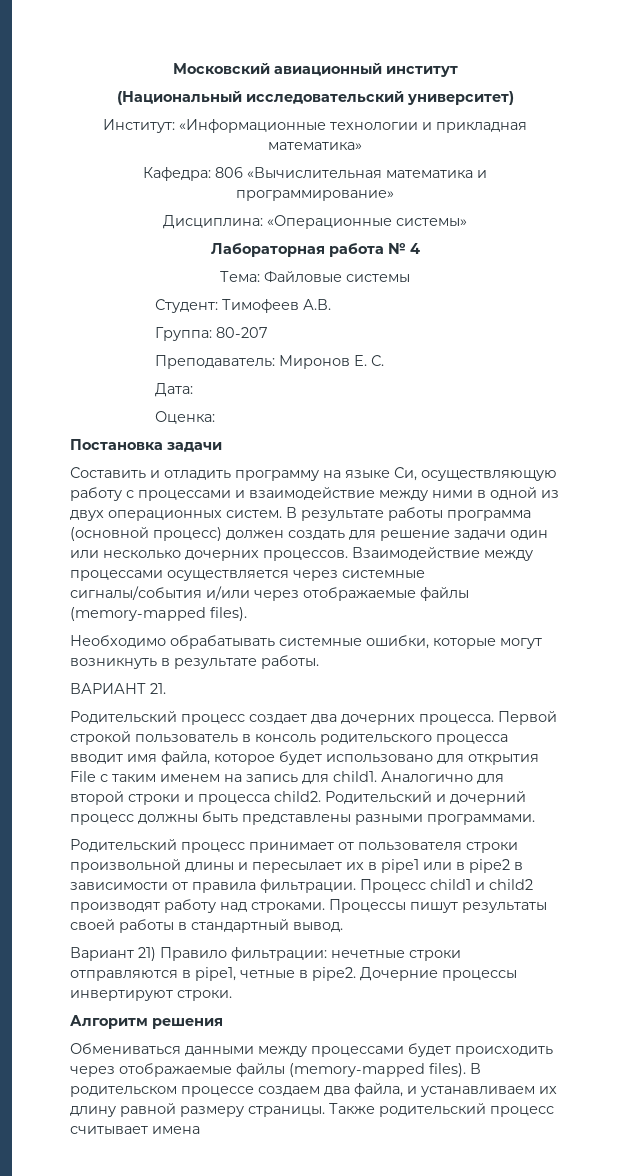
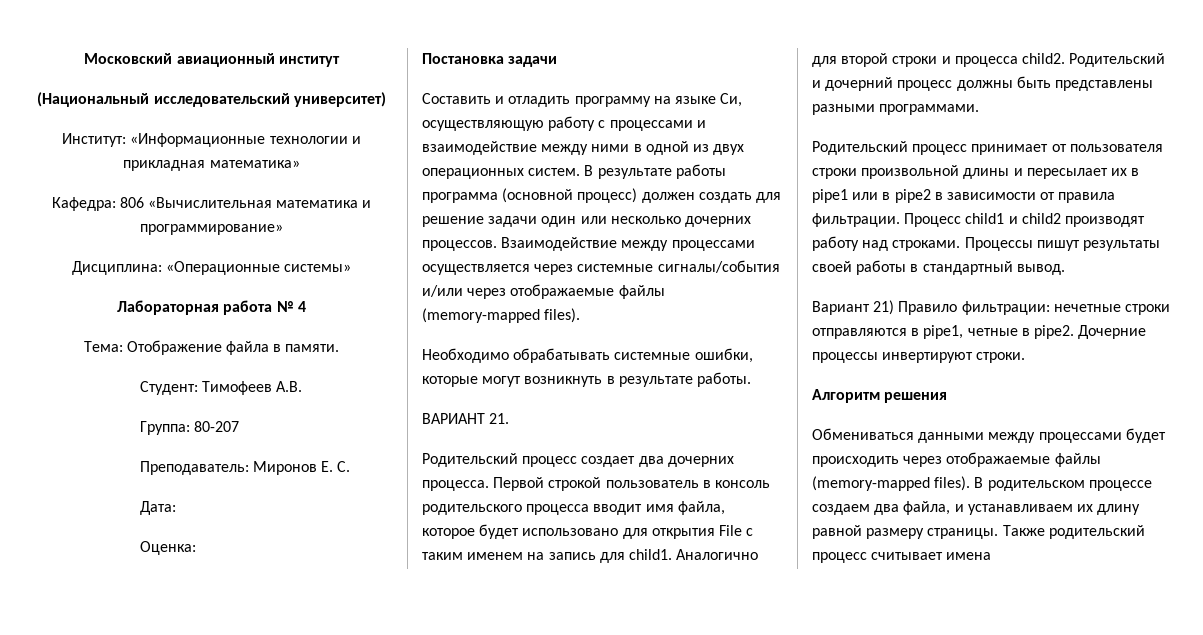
- Тема: Файловые системы
+ Тема: Отображение файла в памяти.

